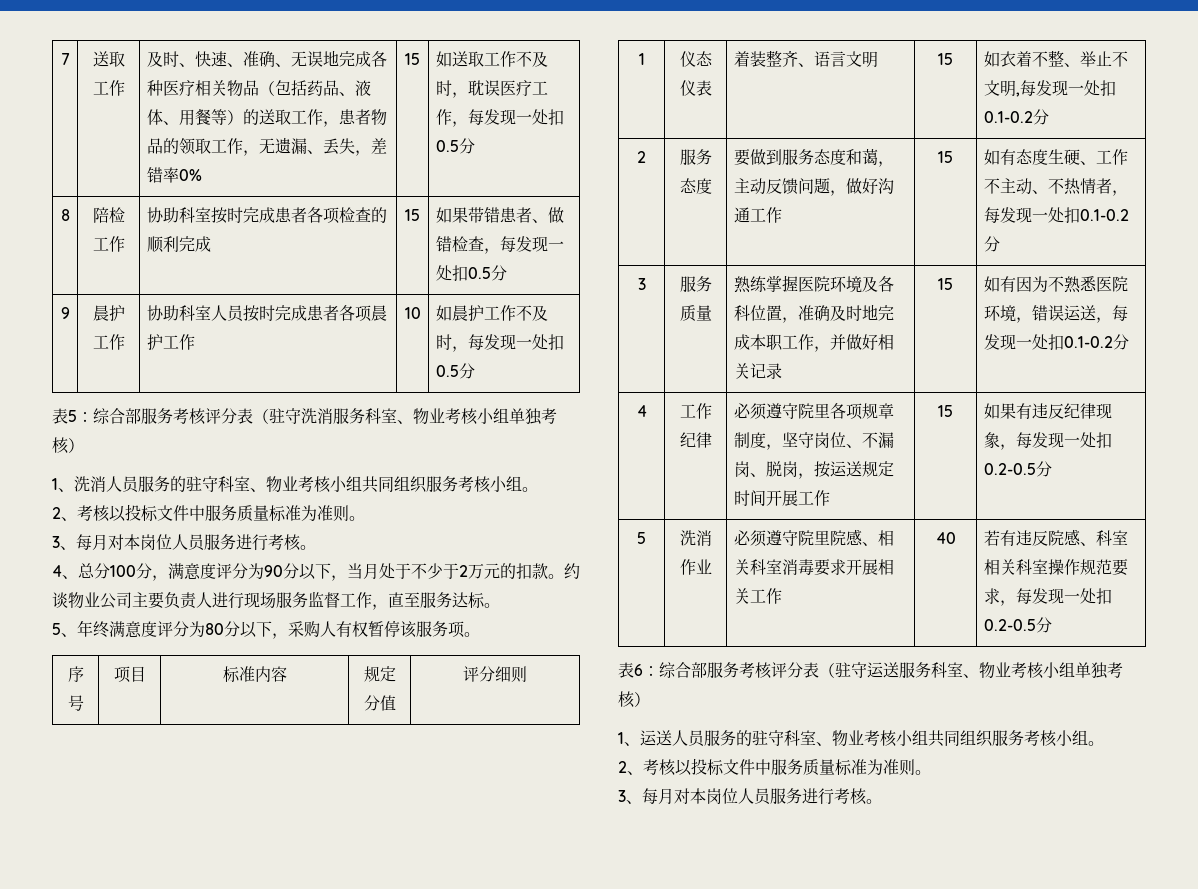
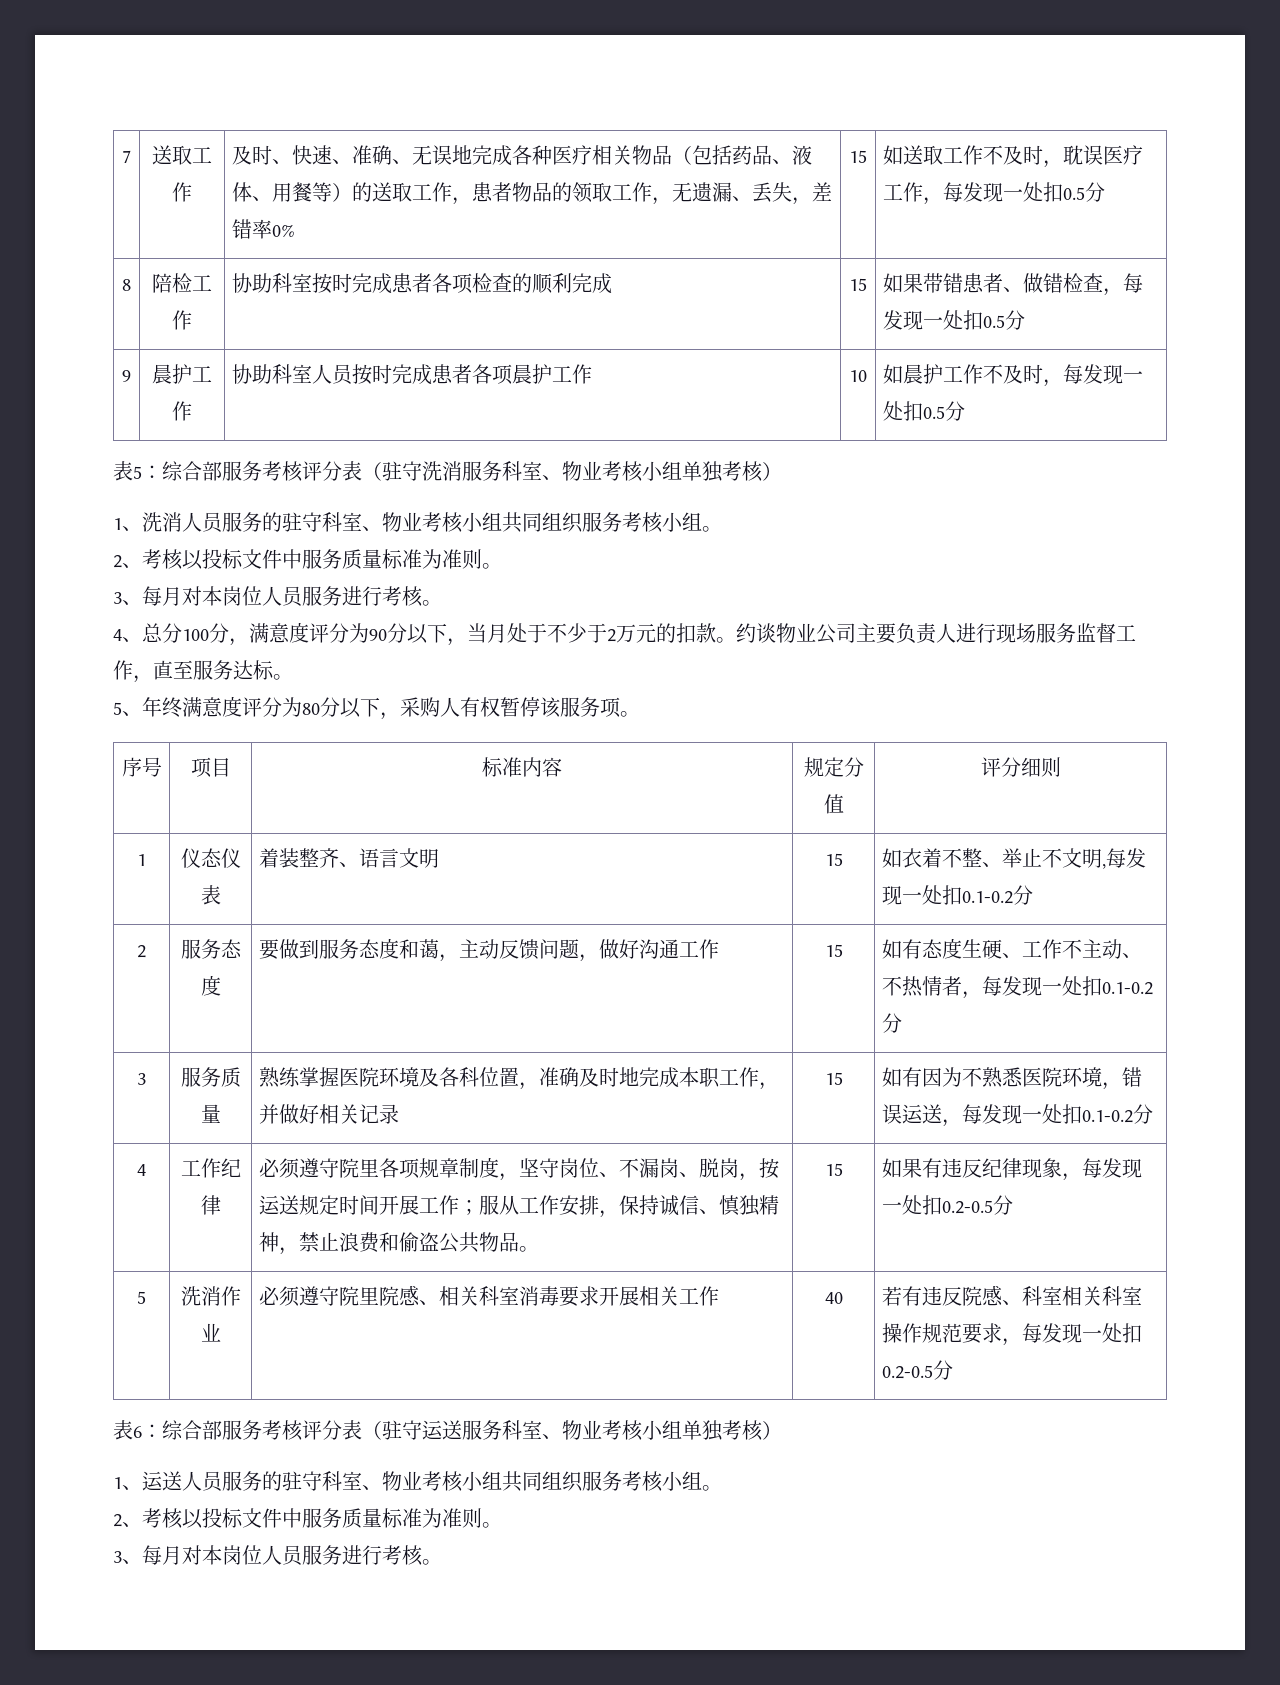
- 必须遵守院里各项规章制度，坚守岗位、不漏岗、脱岗，按运送规定时间开展工作
+ 必须遵守院里各项规章制度，坚守岗位、不漏岗、脱岗，按运送规定时间开展工作；服从工作安排，保持诚信、慎独精神，禁止浪费和偷盗公共物品。

